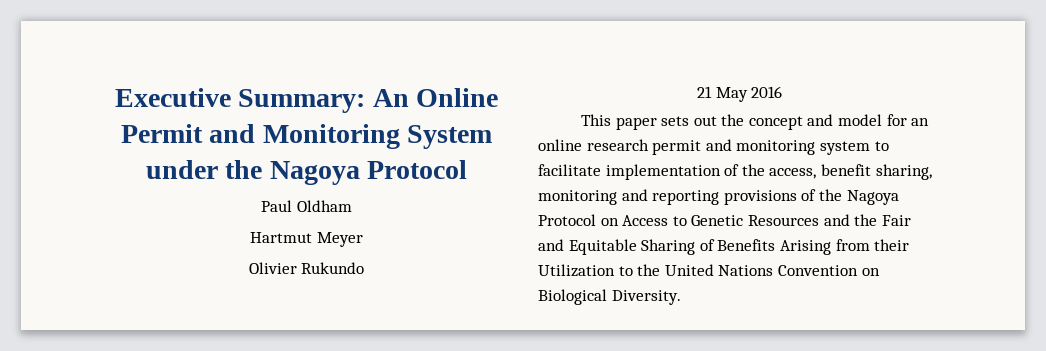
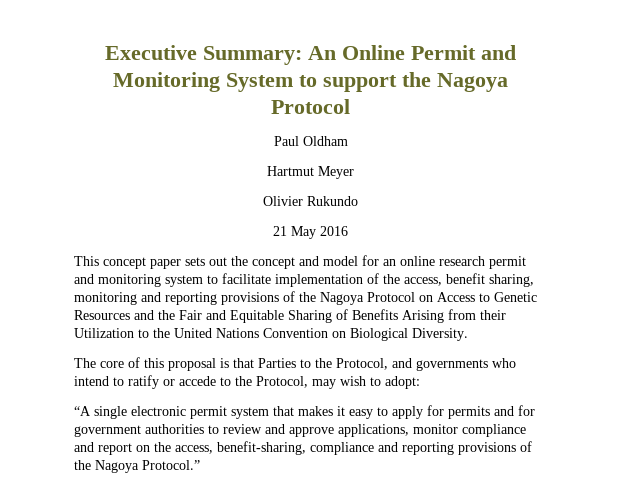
- Executive Summary: An Online Permit and Monitoring System under the Nagoya Protocol
+ Executive Summary: An Online Permit and Monitoring System to support the Nagoya Protocol
- This paper sets out the concept and model for an online research permit and monitoring system to facilitate implementation of the access, benefit sharing, monitoring and reporting provisions of the Nagoya Protocol on Access to Genetic Resources and the Fair and Equitable Sharing of Benefits Arising from their Utilization to the United Nations Convention on Biological Diversity.
+ This concept paper sets out the concept and model for an online research permit and monitoring system to facilitate implementation of the access, benefit sharing, monitoring and reporting provisions of the Nagoya Protocol on Access to Genetic Resources and the Fair and Equitable Sharing of Benefits Arising from their Utilization to the United Nations Convention on Biological Diversity.
+ The core of this proposal is that Parties to the Protocol, and governments who intend to ratify or accede to the Protocol, may wish to adopt:
+ “A single electronic permit system that makes it easy to apply for permits and for government authorities to review and approve applications, monitor compliance and report on the access, benefit-sharing, compliance and reporting provisions of the Nagoya Protocol.”

